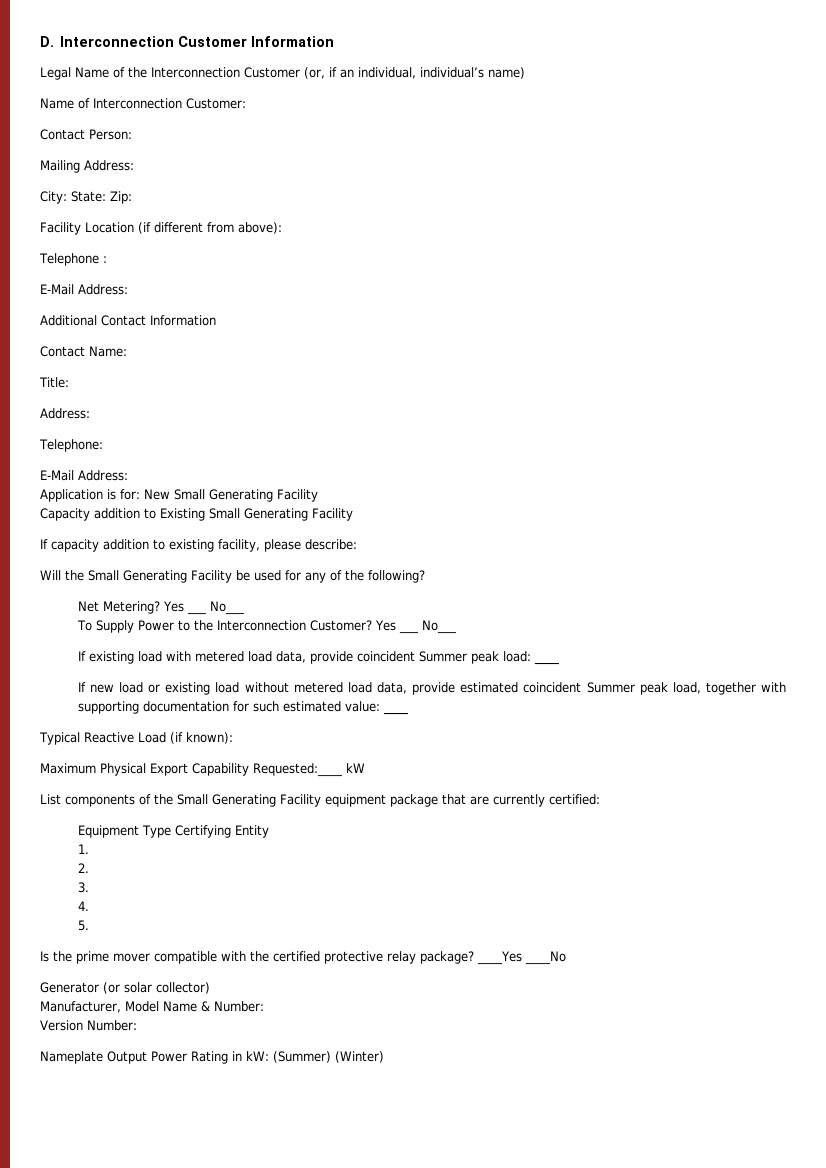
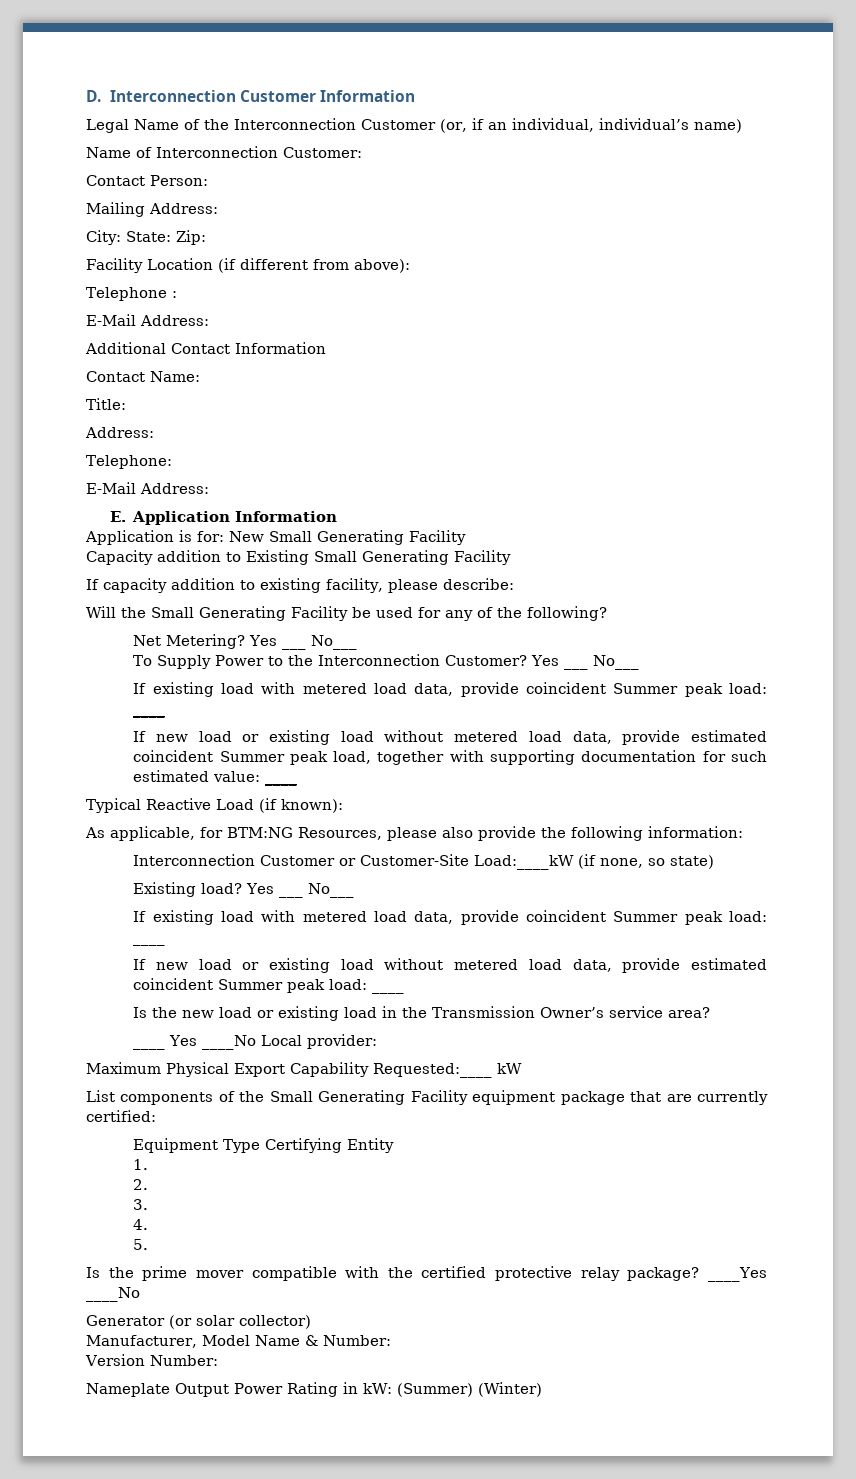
+ E. Application Information
+ As applicable, for BTM:NG Resources, please also provide the following information:
+ Interconnection Customer or Customer-Site Load:____kW (if none, so state)
+ Existing load? Yes ___ No___
+ If existing load with metered load data, provide coincident Summer peak load: ____
+ If new load or existing load without metered load data, provide estimated coincident Summer peak load: ____
+ Is the new load or existing load in the Transmission Owner’s service area?
+ ____ Yes ____No Local provider:

